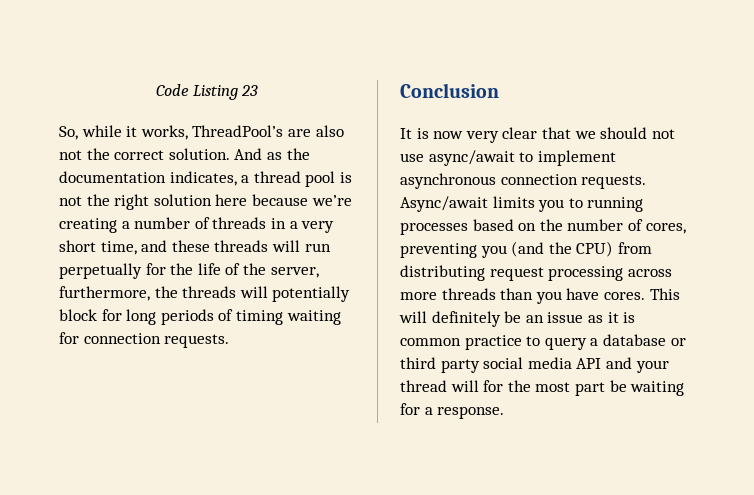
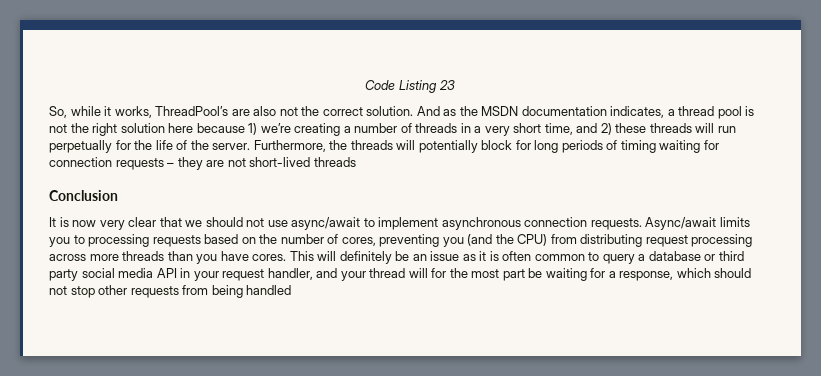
- And as the documentation indicates, a thread pool is not the right solution here because we’re creating a number of threads in a very short time, and these threads will run perpetually for the life of the server, furthermore, the threads will potentially block for long periods of timing waiting for connection requests.
+ And as the MSDN documentation indicates, a thread pool is not the right solution here because 1) we’re creating a number of threads in a very short time, and 2) these threads will run perpetually for the life of the server. Furthermore, the threads will potentially block for long periods of timing waiting for connection requests – they are not short-lived threads
- Async/await limits you to running processes based on the number of cores, preventing you (and the CPU) from distributing request processing across more threads than you have cores.
+ Async/await limits you to processing requests based on the number of cores, preventing you (and the CPU) from distributing request processing across more threads than you have cores.
- This will definitely be an issue as it is common practice to query a database or third party social media API and your thread will for the most part be waiting for a response.
+ This will definitely be an issue as it is often common to query a database or third party social media API in your request handler, and your thread will for the most part be waiting for a response, which should not stop other requests from being handled

